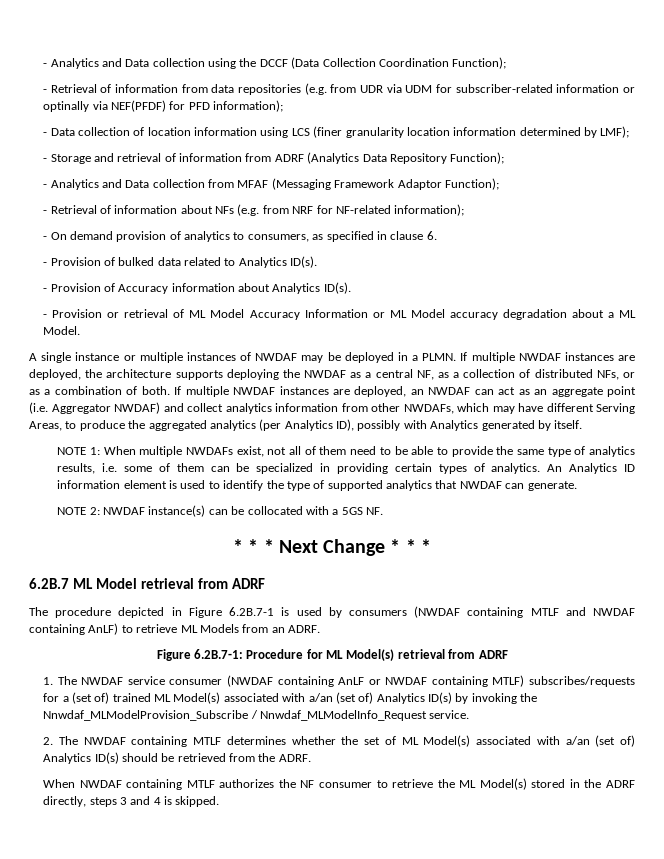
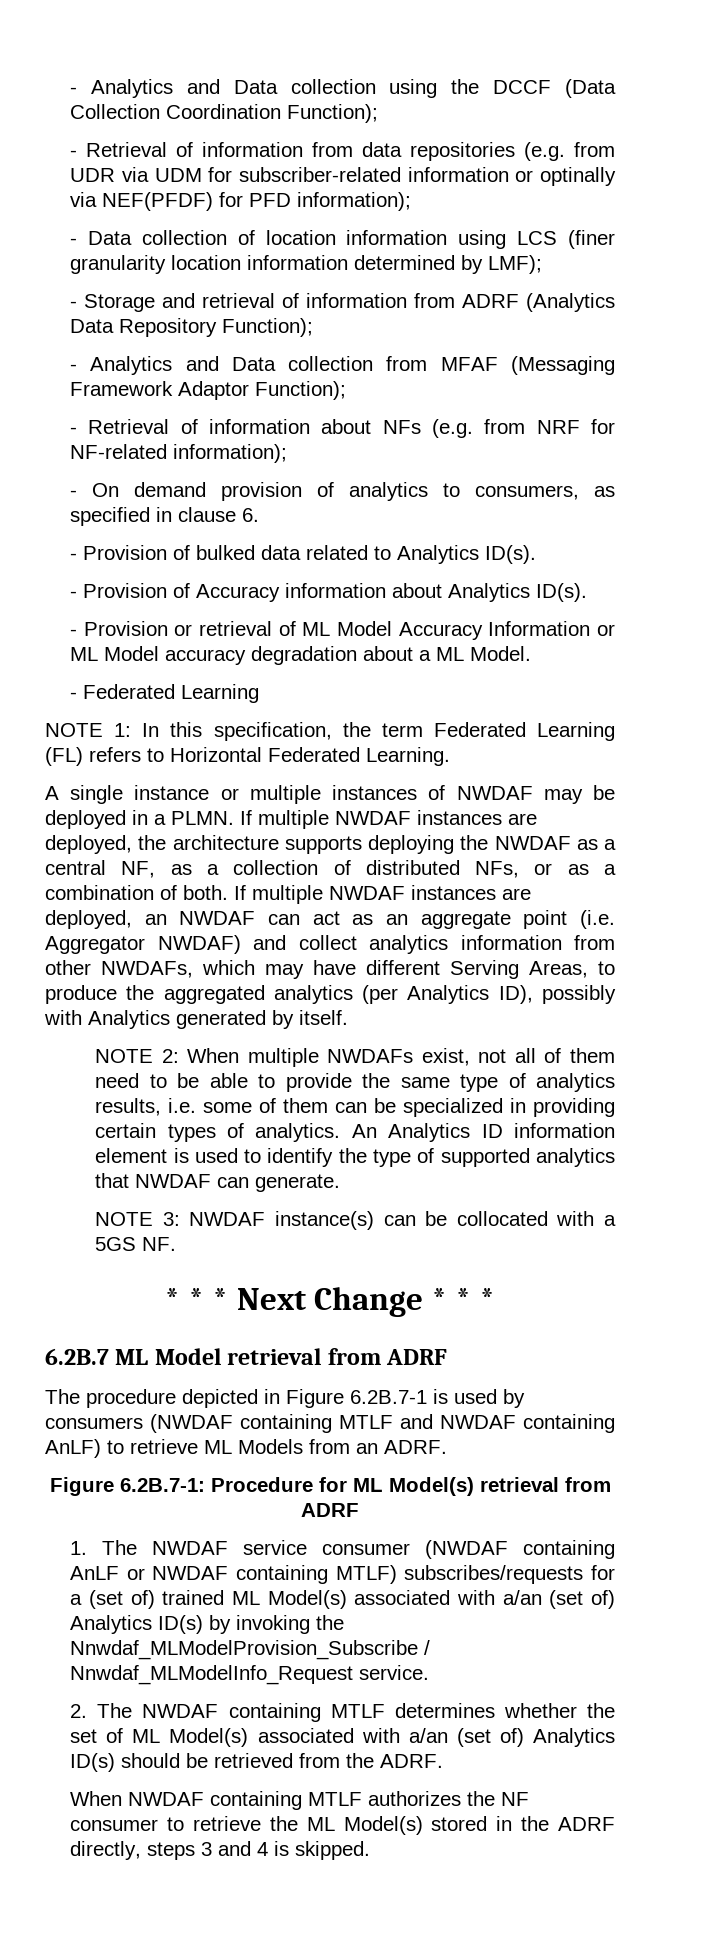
+ - Federated Learning
+ NOTE 1: In this specification, the term Federated Learning (FL) refers to Horizontal Federated Learning.
- NOTE 1: When multiple NWDAFs exist, not all of them need to be able to provide the same type of analytics results, i.e. some of them can be specialized in providing certain types of analytics.
+ NOTE 2: When multiple NWDAFs exist, not all of them need to be able to provide the same type of analytics results, i.e. some of them can be specialized in providing certain types of analytics.
- NOTE 2: NWDAF instance(s) can be collocated with a 5GS NF.
+ NOTE 3: NWDAF instance(s) can be collocated with a 5GS NF.

